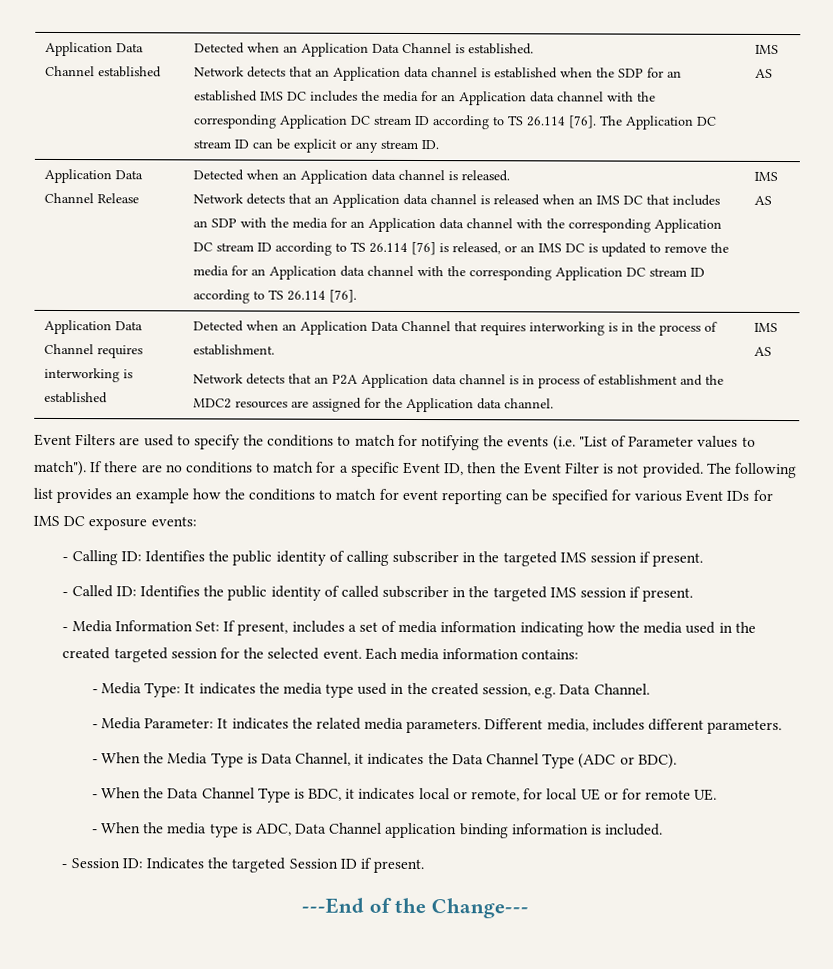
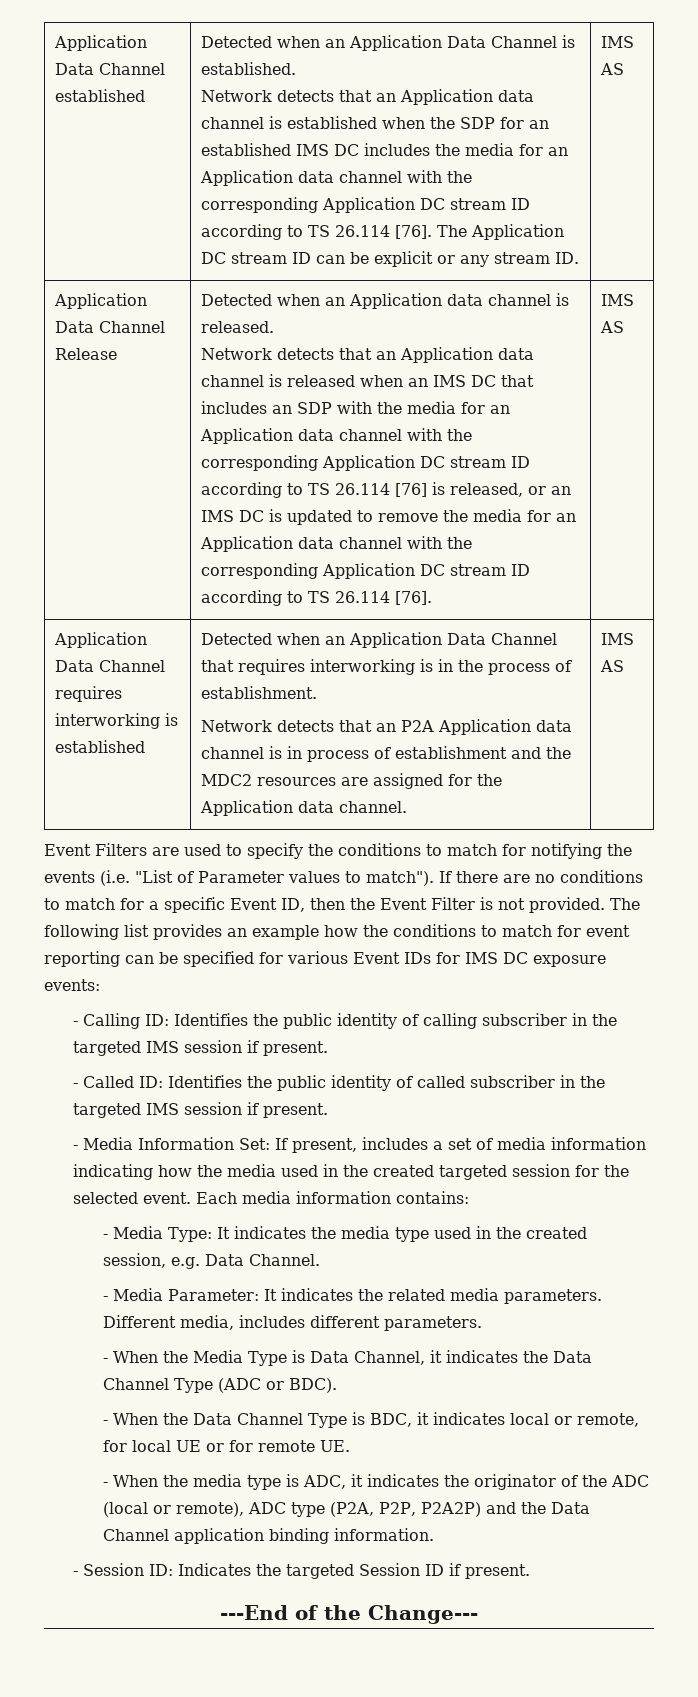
- - When the media type is ADC, Data Channel application binding information is included.
+ - When the media type is ADC, it indicates the originator of the ADC (local or remote), ADC type (P2A, P2P, P2A2P) and the Data Channel application binding information.

